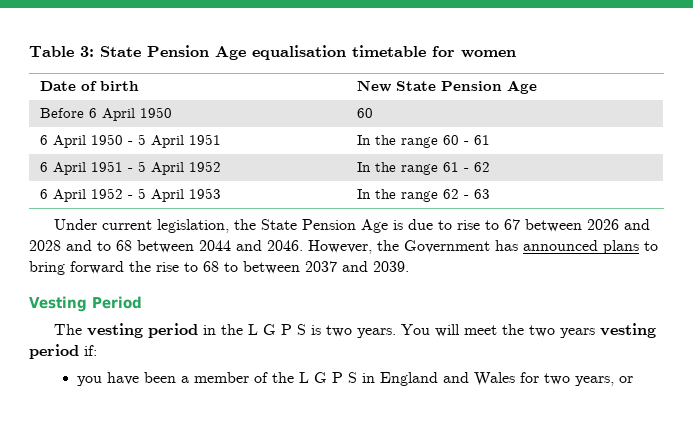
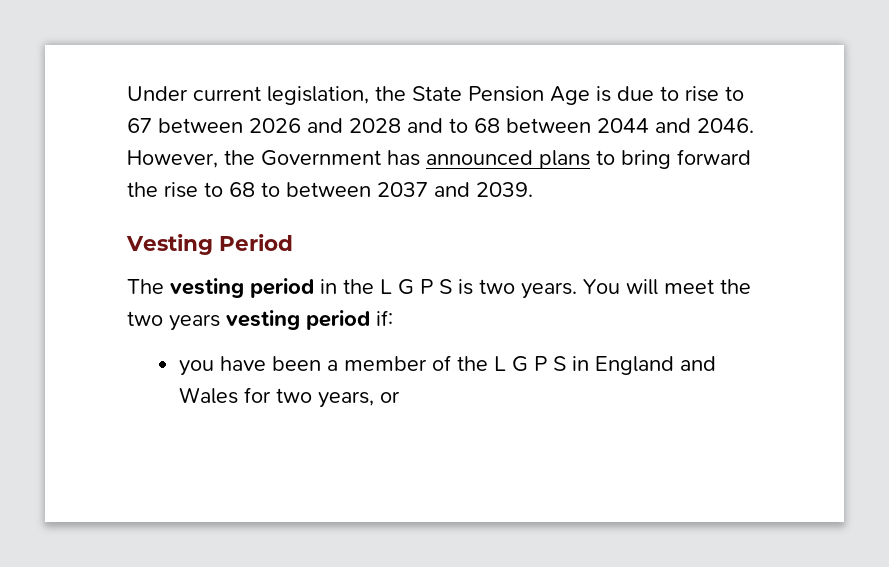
- Table 3: State Pension Age equalisation timetable for women
- Date of birth | New State Pension Age
- Before 6 April 1950 | 60
- 6 April 1950 - 5 April 1951 | In the range 60 - 61
- 6 April 1951 - 5 April 1952 | In the range 61 - 62
- 6 April 1952 - 5 April 1953 | In the range 62 - 63

